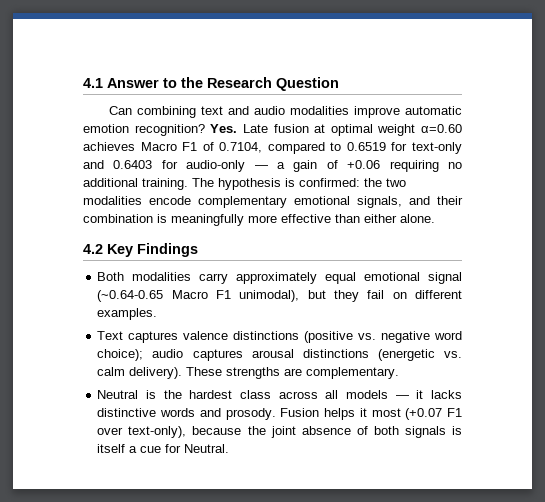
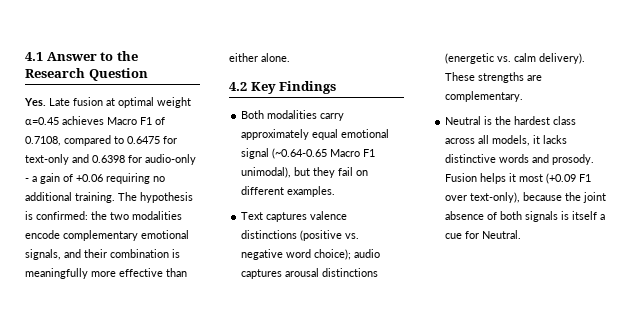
- Can combining text and audio modalities improve automatic emotion recognition? Yes. Late fusion at optimal weight α=0.60 achieves Macro F1 of 0.7104, compared to 0.6519 for text-only and 0.6403 for audio-only — a gain of +0.06 requiring no additional training.
+ Yes. Late fusion at optimal weight α=0.45 achieves Macro F1 of 0.7108, compared to 0.6475 for text-only and 0.6398 for audio-only - a gain of +0.06 requiring no additional training.
- Neutral is the hardest class across all models — it lacks distinctive words and prosody.
+ Neutral is the hardest class across all models, it lacks distinctive words and prosody.
- Fusion helps it most (+0.07 F1 over text-only), because the joint absence of both signals is itself a cue for Neutral.
+ Fusion helps it most (+0.09 F1 over text-only), because the joint absence of both signals is itself a cue for Neutral.

